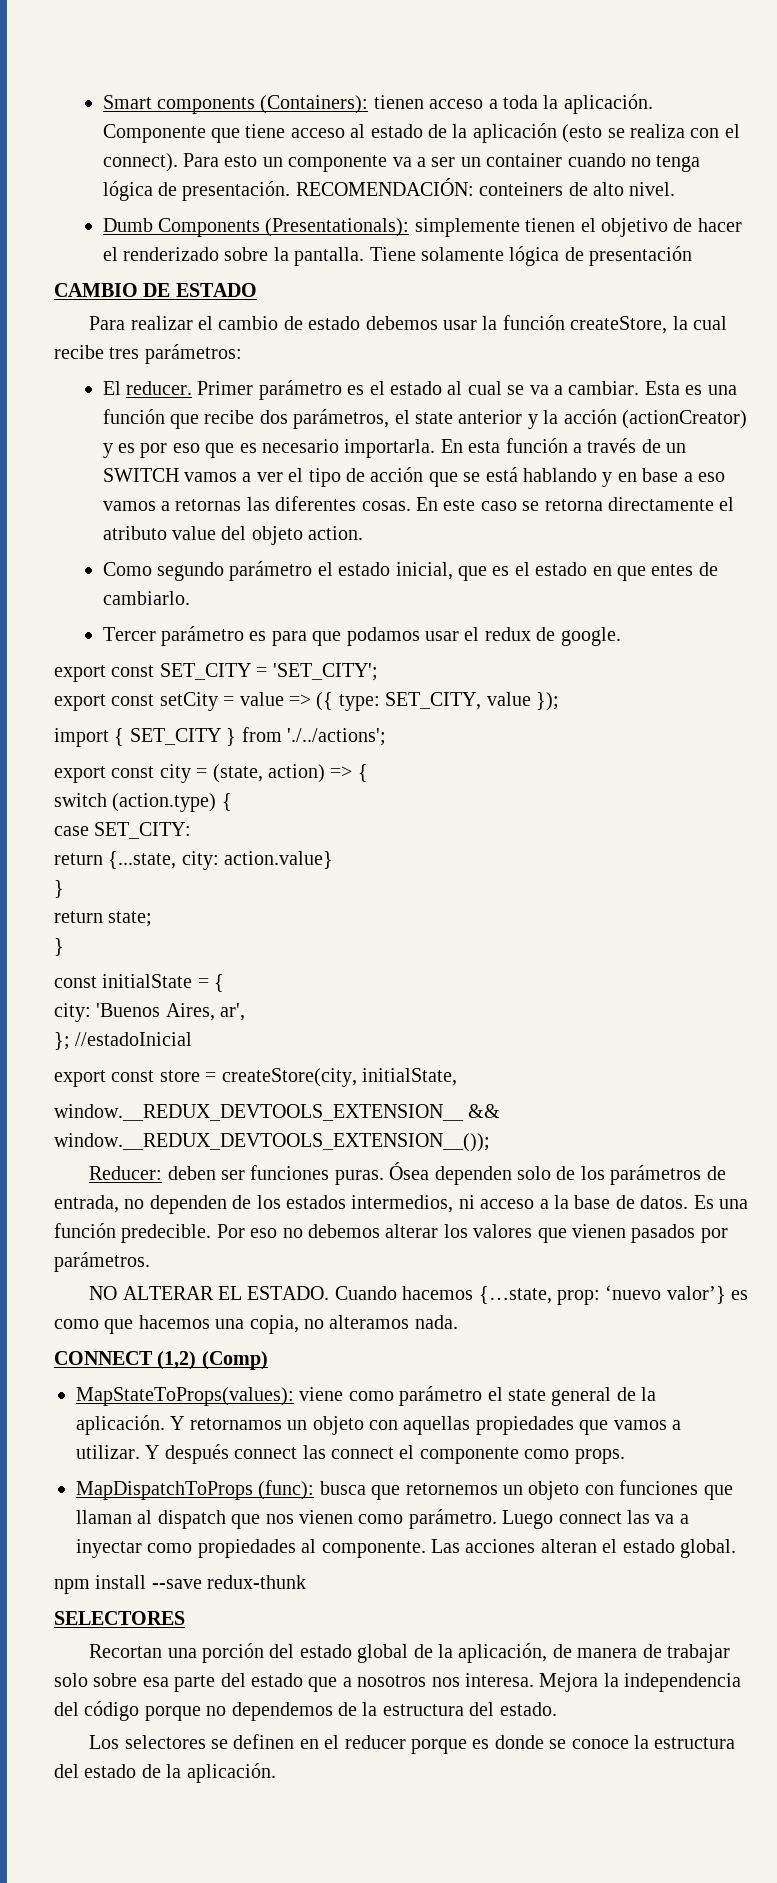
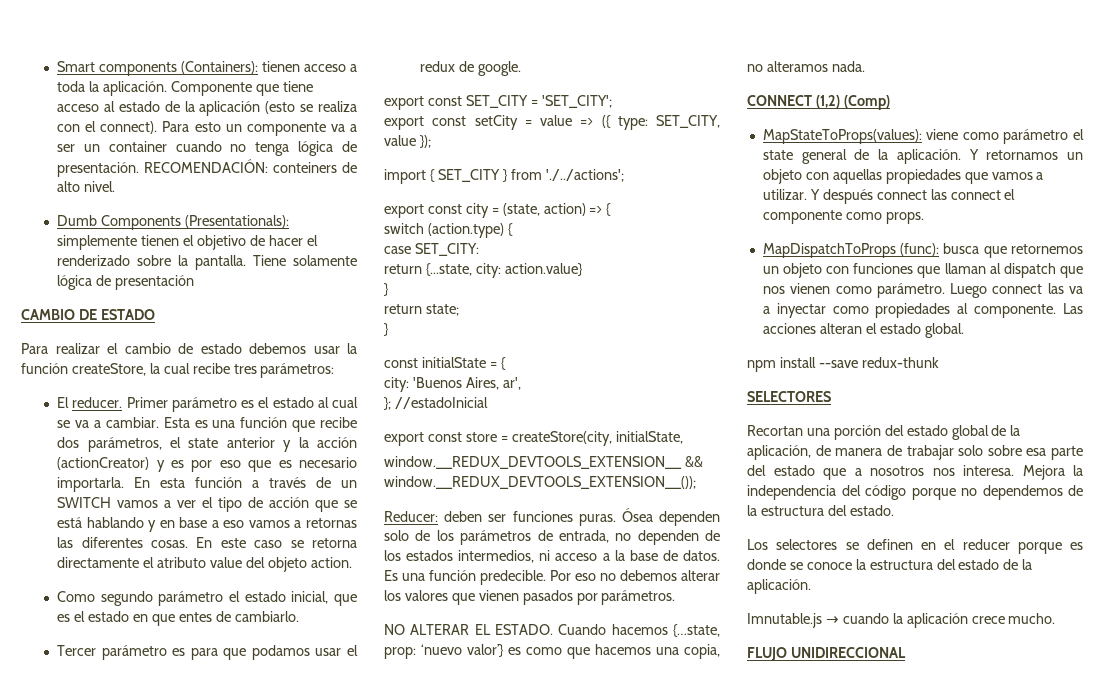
+ Imnutable.js → cuando la aplicación crece mucho.
+ FLUJO UNIDIRECCIONAL

